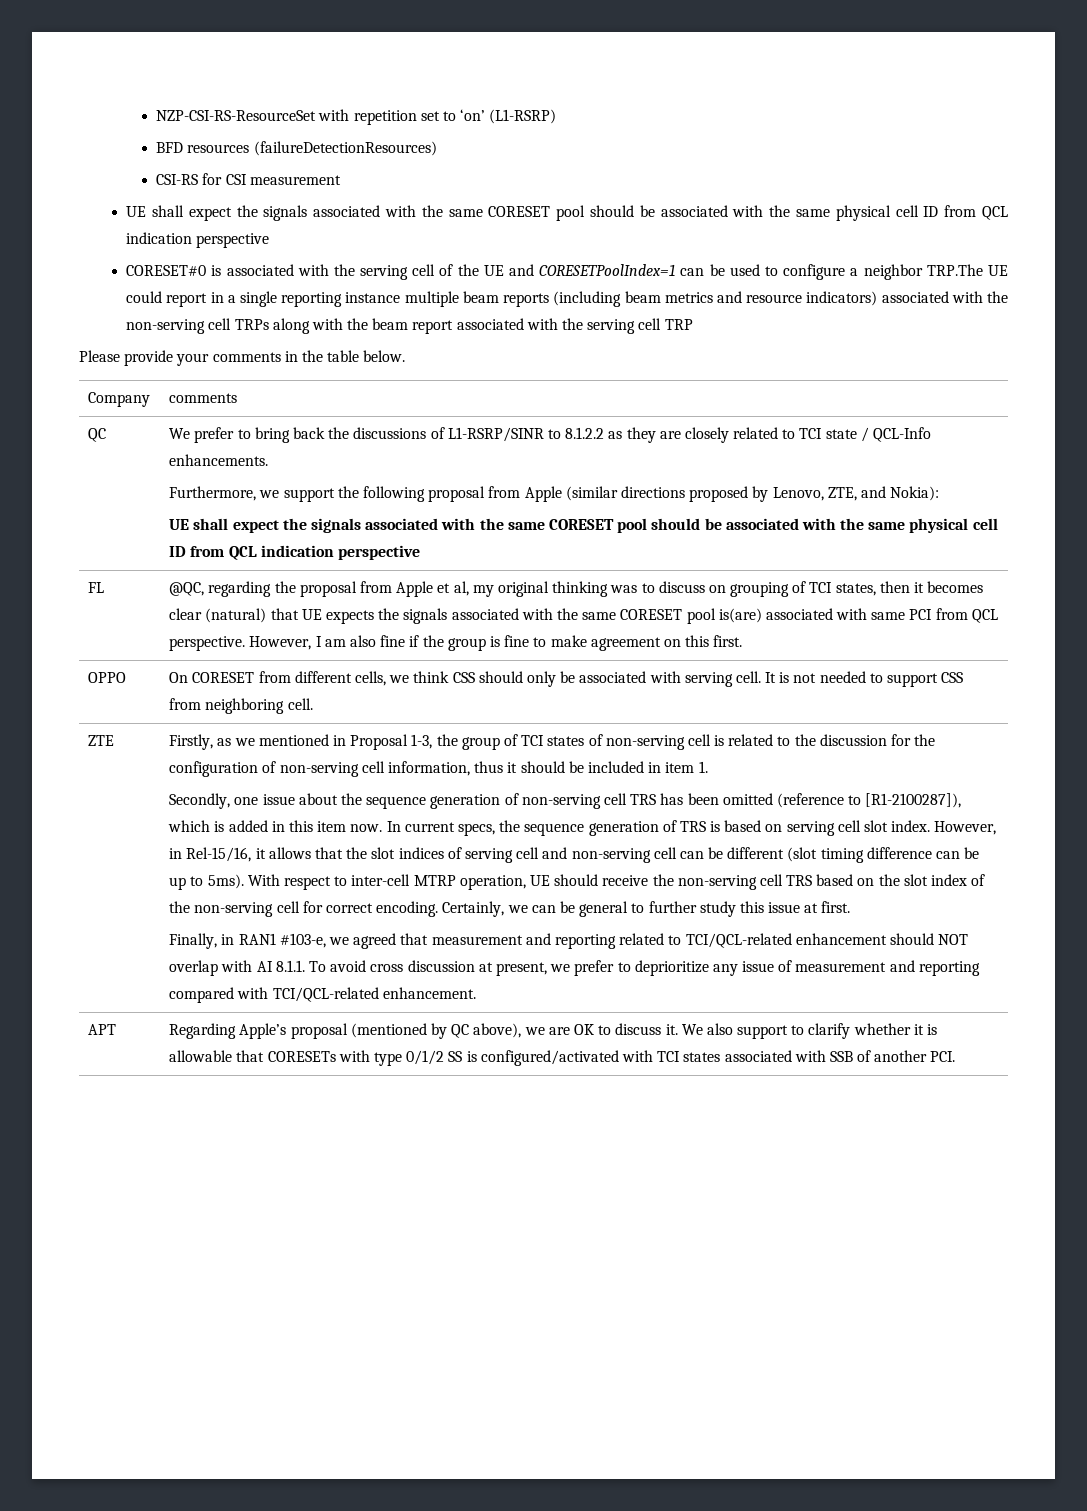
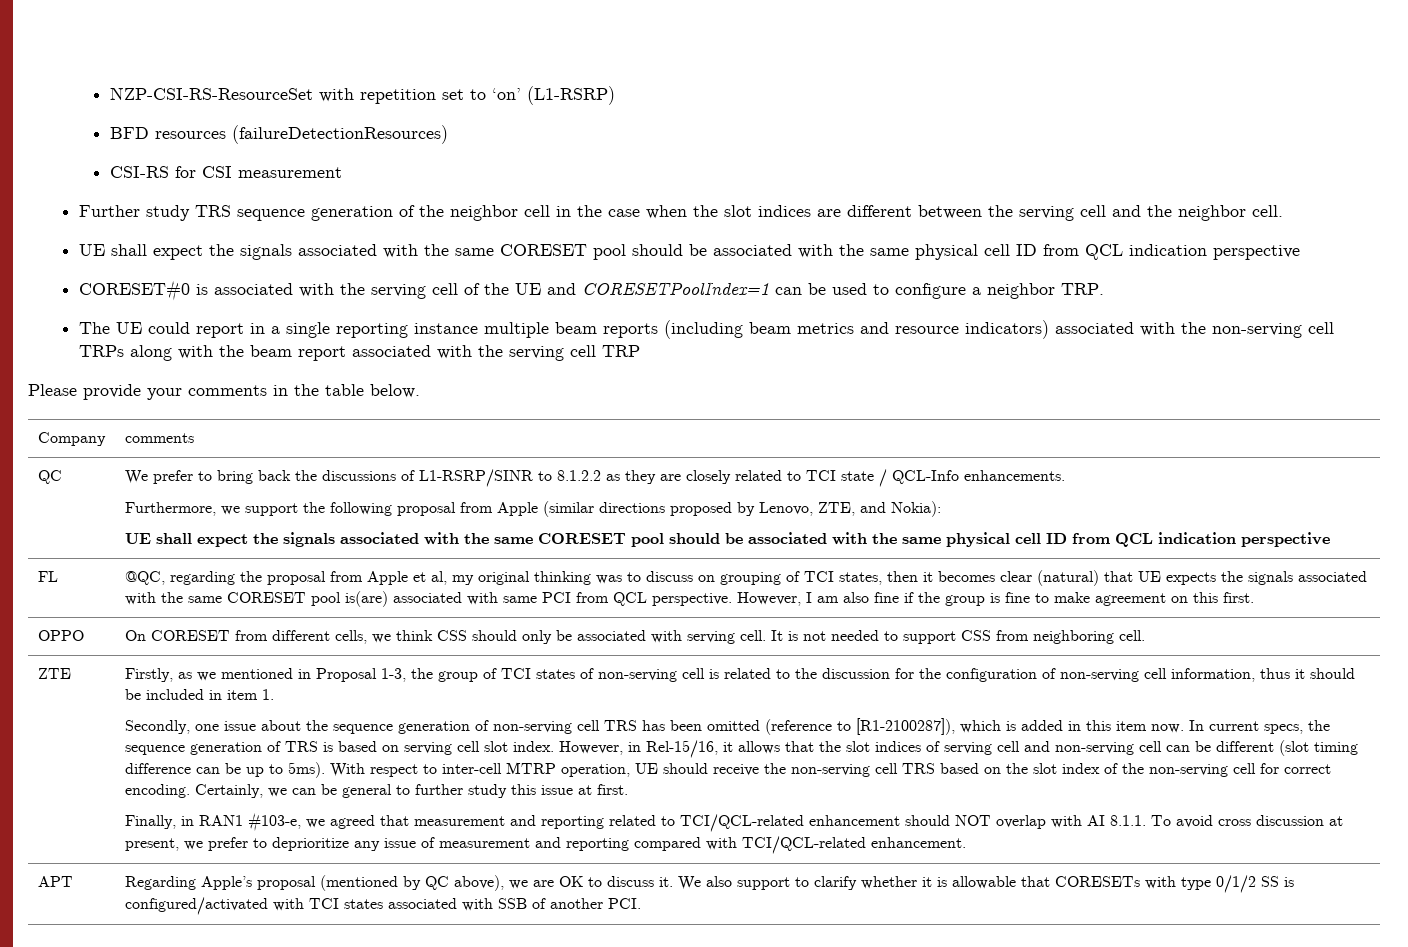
+ Further study TRS sequence generation of the neighbor cell in the case when the slot indices are different between the serving cell and the neighbor cell.
- CORESET#0 is associated with the serving cell of the UE and CORESETPoolIndex=1 can be used to configure a neighbor TRP.The UE could report in a single reporting instance multiple beam reports (including beam metrics and resource indicators) associated with the non-serving cell TRPs along with the beam report associated with the serving cell TRP
+ CORESET#0 is associated with the serving cell of the UE and CORESETPoolIndex=1 can be used to configure a neighbor TRP.
+ The UE could report in a single reporting instance multiple beam reports (including beam metrics and resource indicators) associated with the non-serving cell TRPs along with the beam report associated with the serving cell TRP

